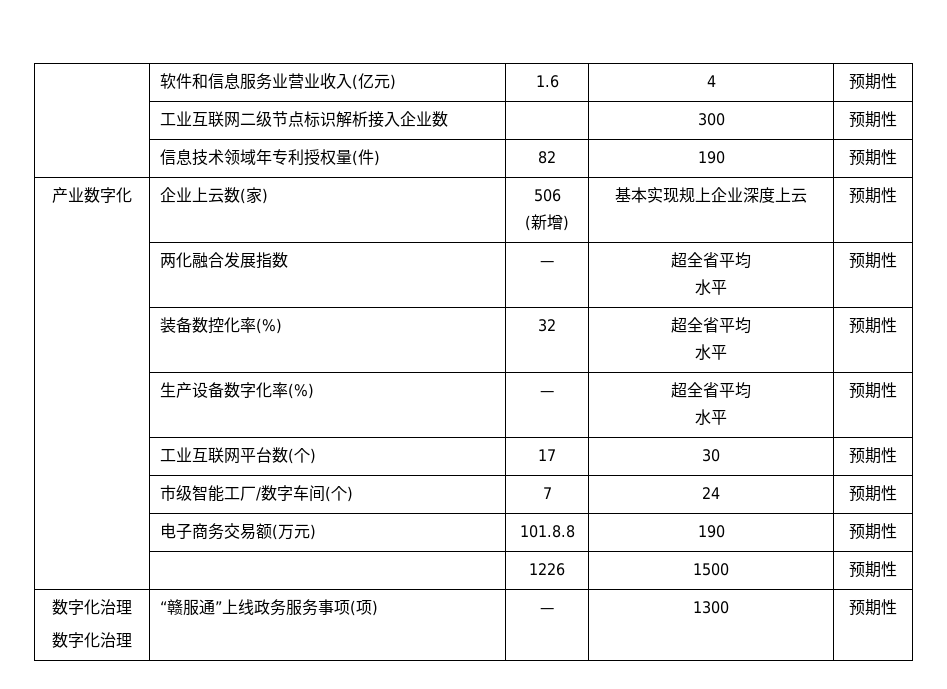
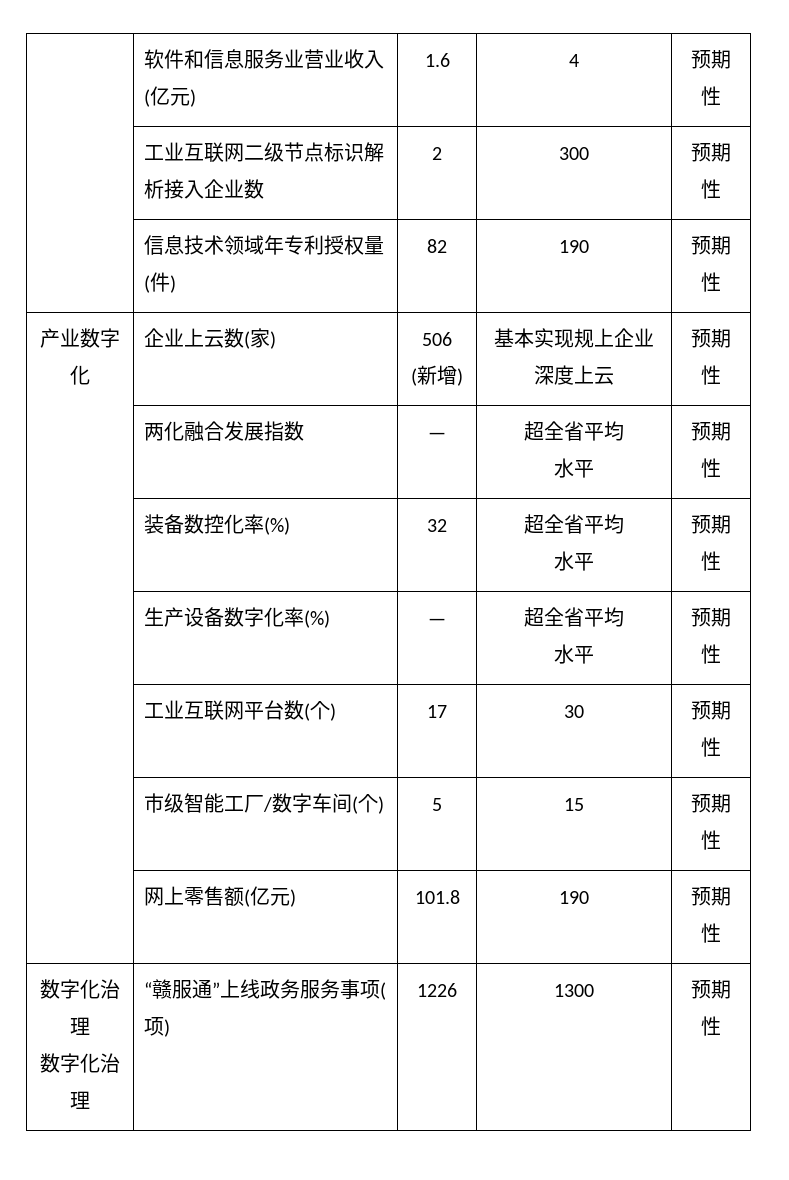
- | 工业互联网二级节点标识解析接入企业数 | | 300 | 预期性
+ | 工业互联网二级节点标识解析接入企业数 | 2 | 300 | 预期性
- | 市级智能工厂/数字车间(个) | 7 | 24 | 预期性
- | 电子商务交易额(万元) | 101.8.8 | 190 | 预期性
- | | 1226 | 1500 | 预期性
+ | 市级智能工厂/数字车间(个) | 5 | 15 | 预期性
+ | 网上零售额(亿元) | 101.8 | 190 | 预期性
  数字化治理
- 数字化治理 | “赣服通”上线政务服务事项(项) | — | 1300 | 预期性
+ 数字化治理 | “赣服通”上线政务服务事项(项) | 1226 | 1300 | 预期性

